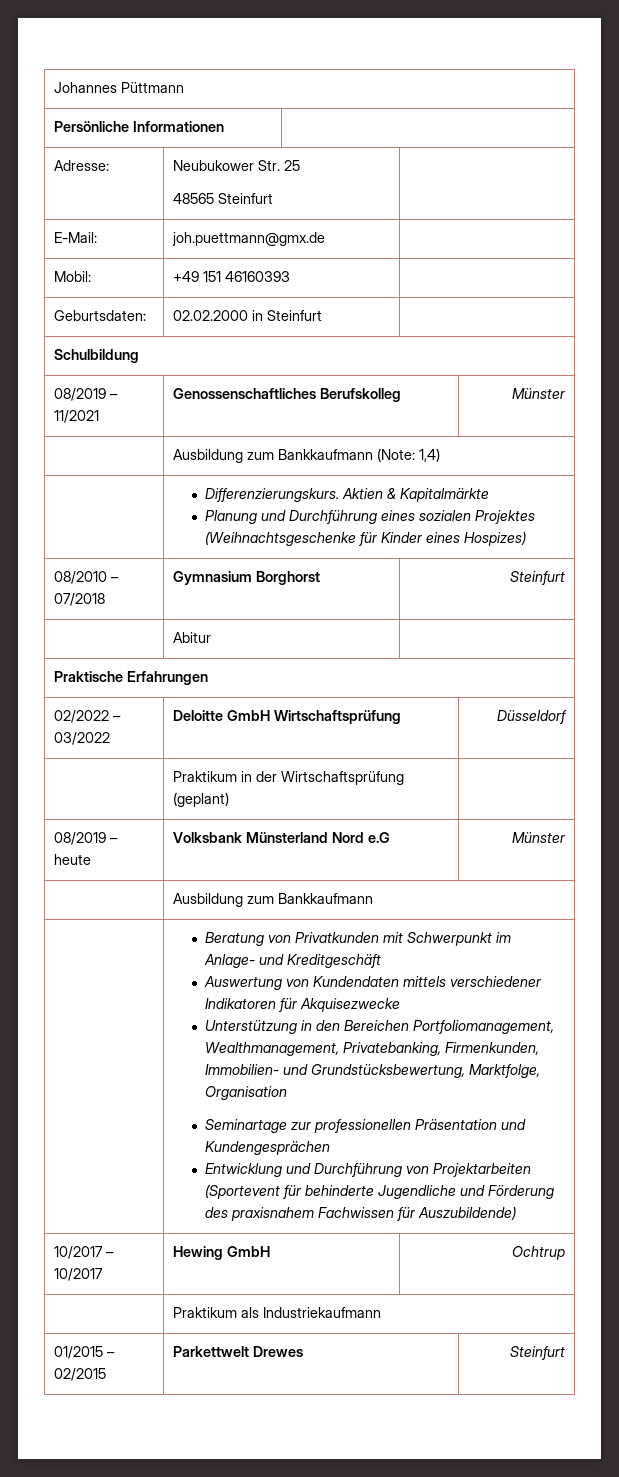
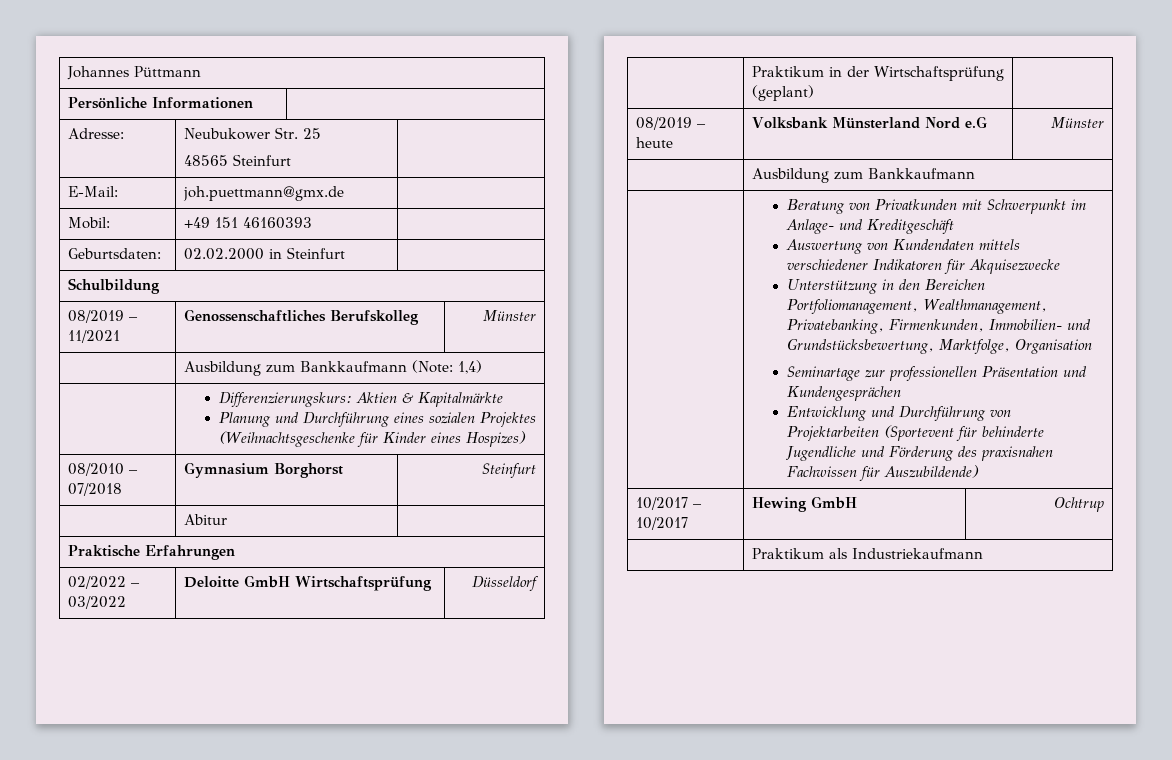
- | Differenzierungskurs. Aktien & Kapitalmärkte
+ | Differenzierungskurs: Aktien & Kapitalmärkte
- Entwicklung und Durchführung von Projektarbeiten (Sportevent für behinderte Jugendliche und Förderung des praxisnahem Fachwissen für Auszubildende)
+ Entwicklung und Durchführung von Projektarbeiten (Sportevent für behinderte Jugendliche und Förderung des praxisnahen Fachwissen für Auszubildende)
- 01/2015 – 02/2015 | Parkettwelt Drewes | Steinfurt

